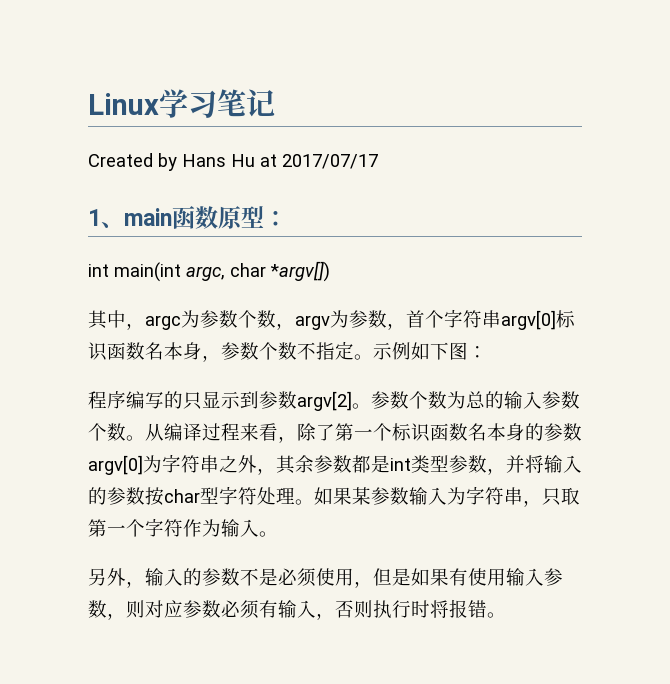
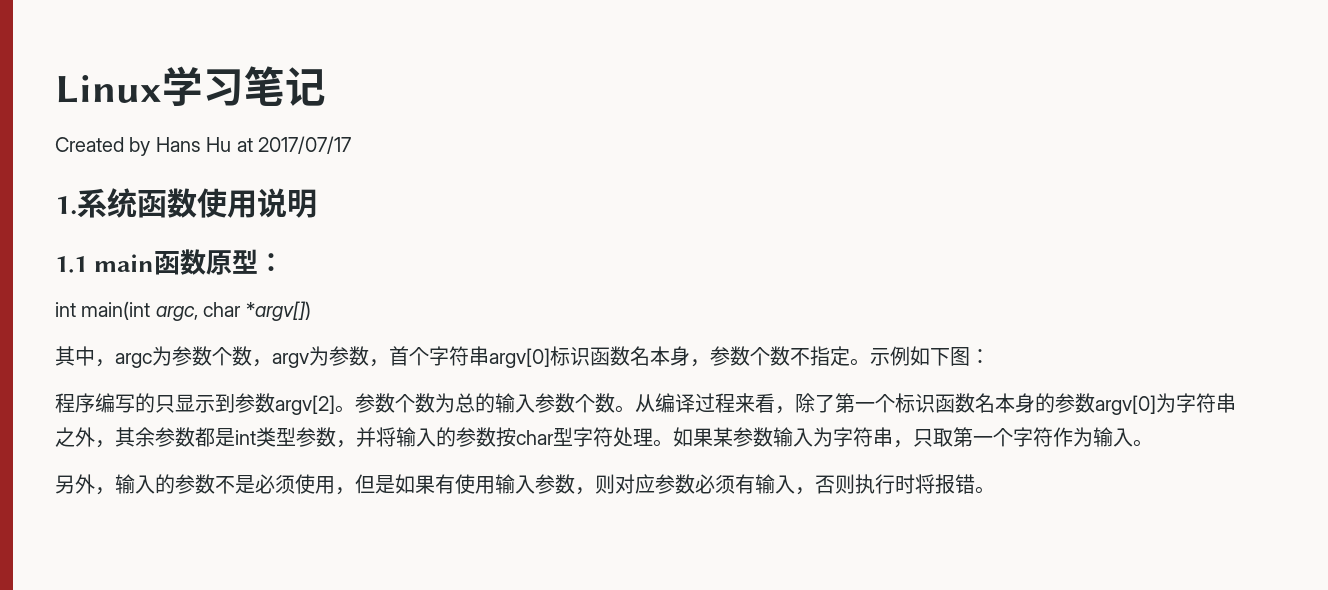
- 1、main函数原型：
+ 1.系统函数使用说明
+ 1.1 main函数原型：

